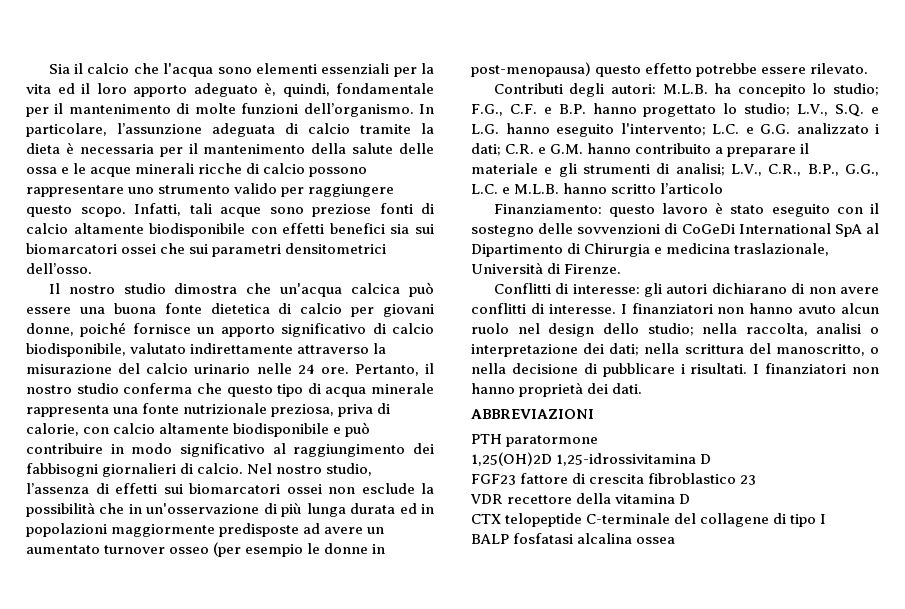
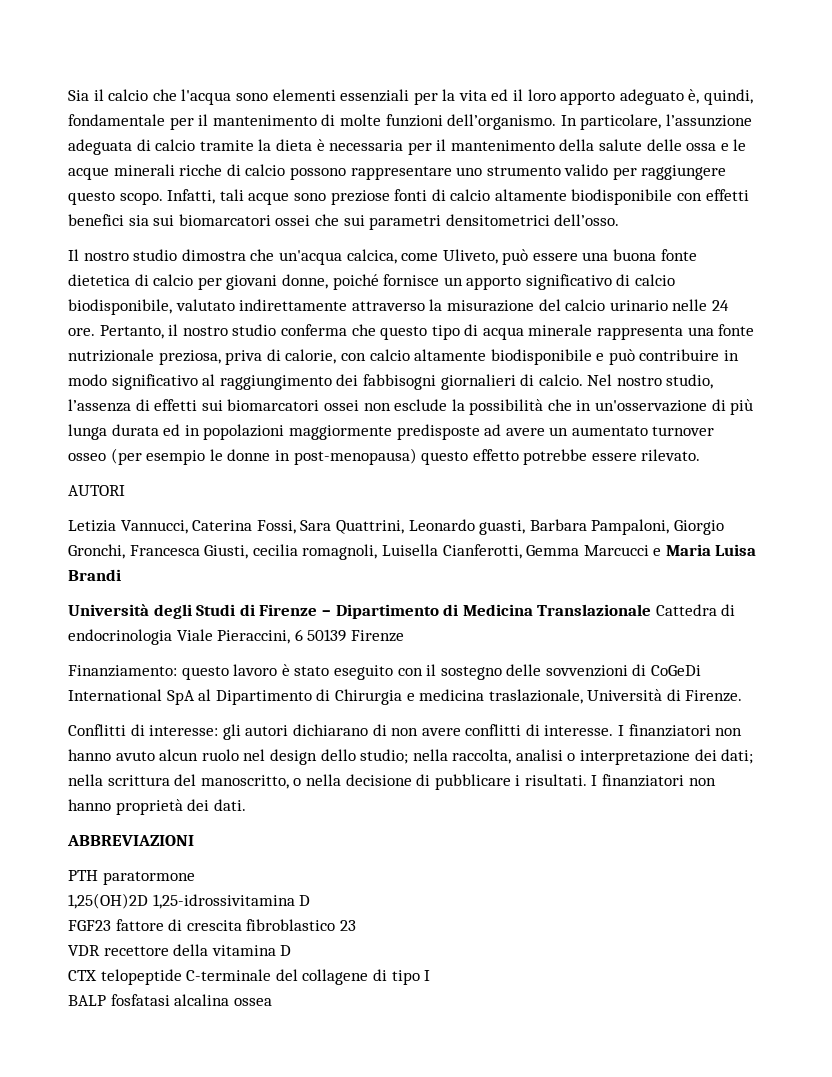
- Il nostro studio dimostra che un'acqua calcica può essere una buona fonte dietetica di calcio per giovani donne, poiché fornisce un apporto significativo di calcio biodisponibile, valutato indirettamente attraverso la misurazione del calcio urinario nelle 24 ore.
+ Il nostro studio dimostra che un'acqua calcica, come Uliveto, può essere una buona fonte dietetica di calcio per giovani donne, poiché fornisce un apporto significativo di calcio biodisponibile, valutato indirettamente attraverso la misurazione del calcio urinario nelle 24 ore.
- Contributi degli autori: M.L.B. ha concepito lo studio; F.G., C.F. e B.P. hanno progettato lo studio; L.V., S.Q. e L.G. hanno eseguito l'intervento; L.C. e G.G. analizzato i dati; C.R. e G.M. hanno contribuito a preparare il materiale e gli strumenti di analisi; L.V., C.R., B.P., G.G., L.C. e M.L.B. hanno scritto l’articolo
+ AUTORI
+ Letizia Vannucci, Caterina Fossi, Sara Quattrini, Leonardo guasti, Barbara Pampaloni, Giorgio Gronchi, Francesca Giusti, cecilia romagnoli, Luisella Cianferotti, Gemma Marcucci e Maria Luisa Brandi
+ Università degli Studi di Firenze – Dipartimento di Medicina Translazionale Cattedra di endocrinologia Viale Pieraccini, 6 50139 Firenze

